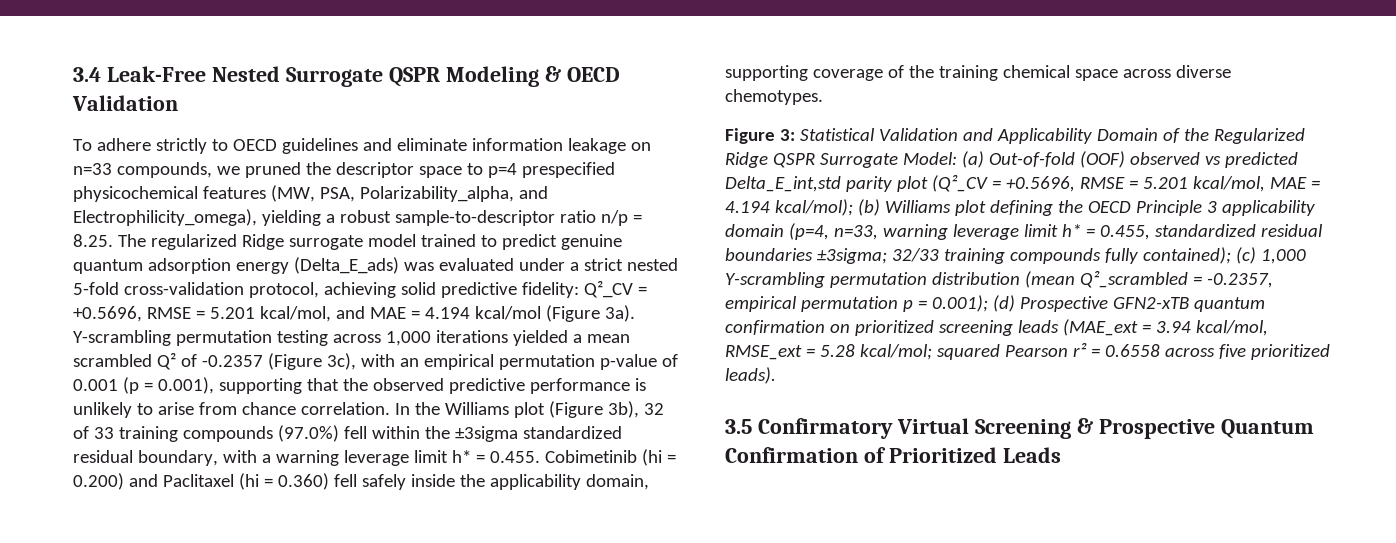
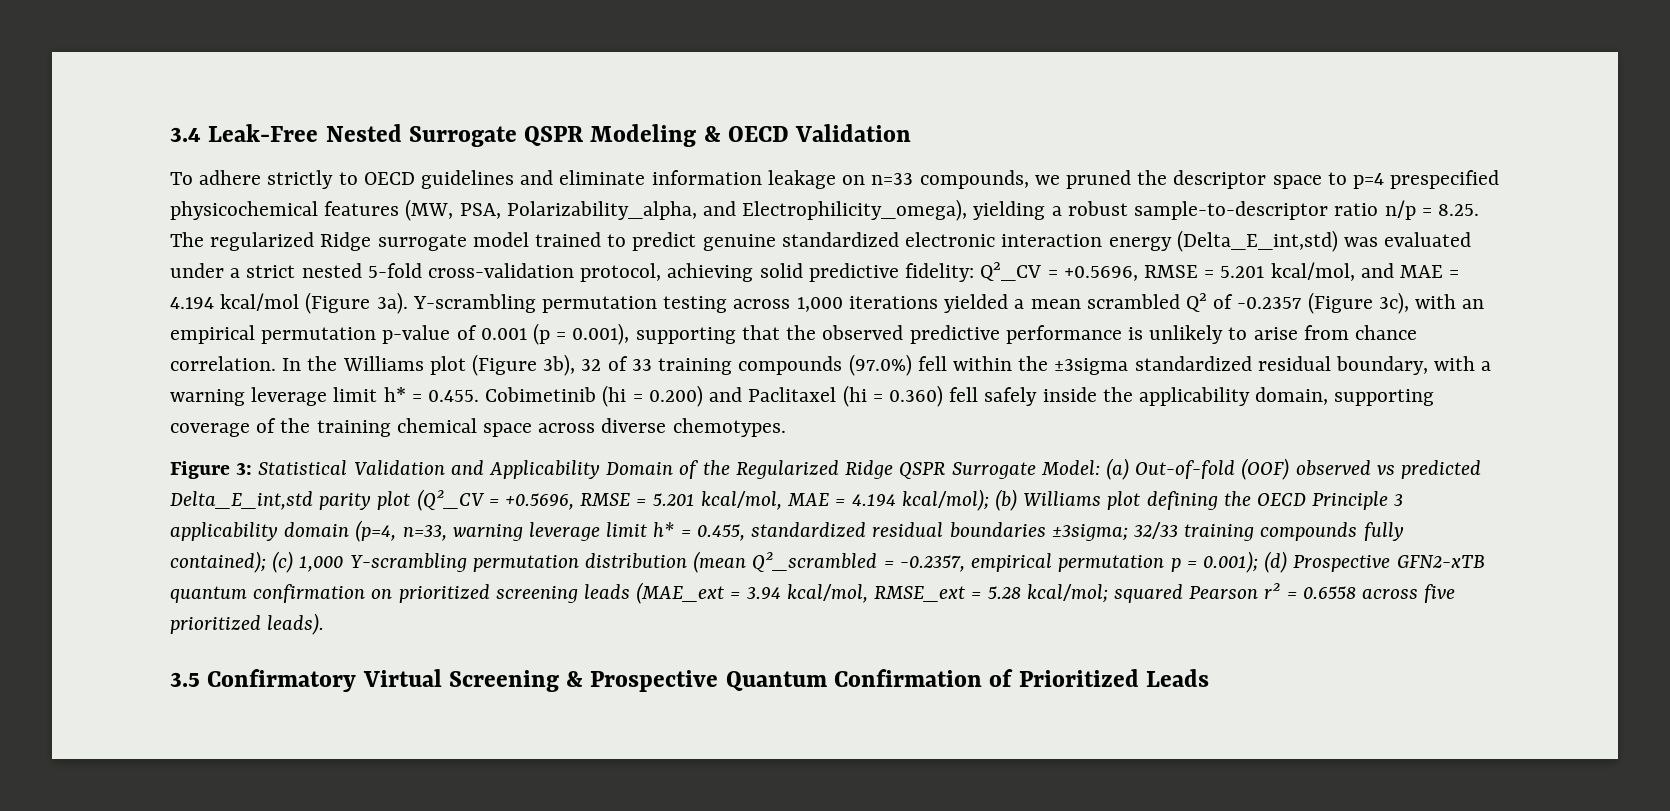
- To adhere strictly to OECD guidelines and eliminate information leakage on n=33 compounds, we pruned the descriptor space to p=4 prespecified physicochemical features (MW, PSA, Polarizability_alpha, and Electrophilicity_omega), yielding a robust sample-to-descriptor ratio n/p = 8.25. The regularized Ridge surrogate model trained to predict genuine quantum adsorption energy (Delta_E_ads) was evaluated under a strict nested 5-fold cross-validation protocol, achieving solid predictive fidelity:
+ To adhere strictly to OECD guidelines and eliminate information leakage on n=33 compounds, we pruned the descriptor space to p=4 prespecified physicochemical features (MW, PSA, Polarizability_alpha, and Electrophilicity_omega), yielding a robust sample-to-descriptor ratio n/p = 8.25. The regularized Ridge surrogate model trained to predict genuine standardized electronic interaction energy (Delta_E_int,std) was evaluated under a strict nested 5-fold cross-validation protocol, achieving solid predictive fidelity:

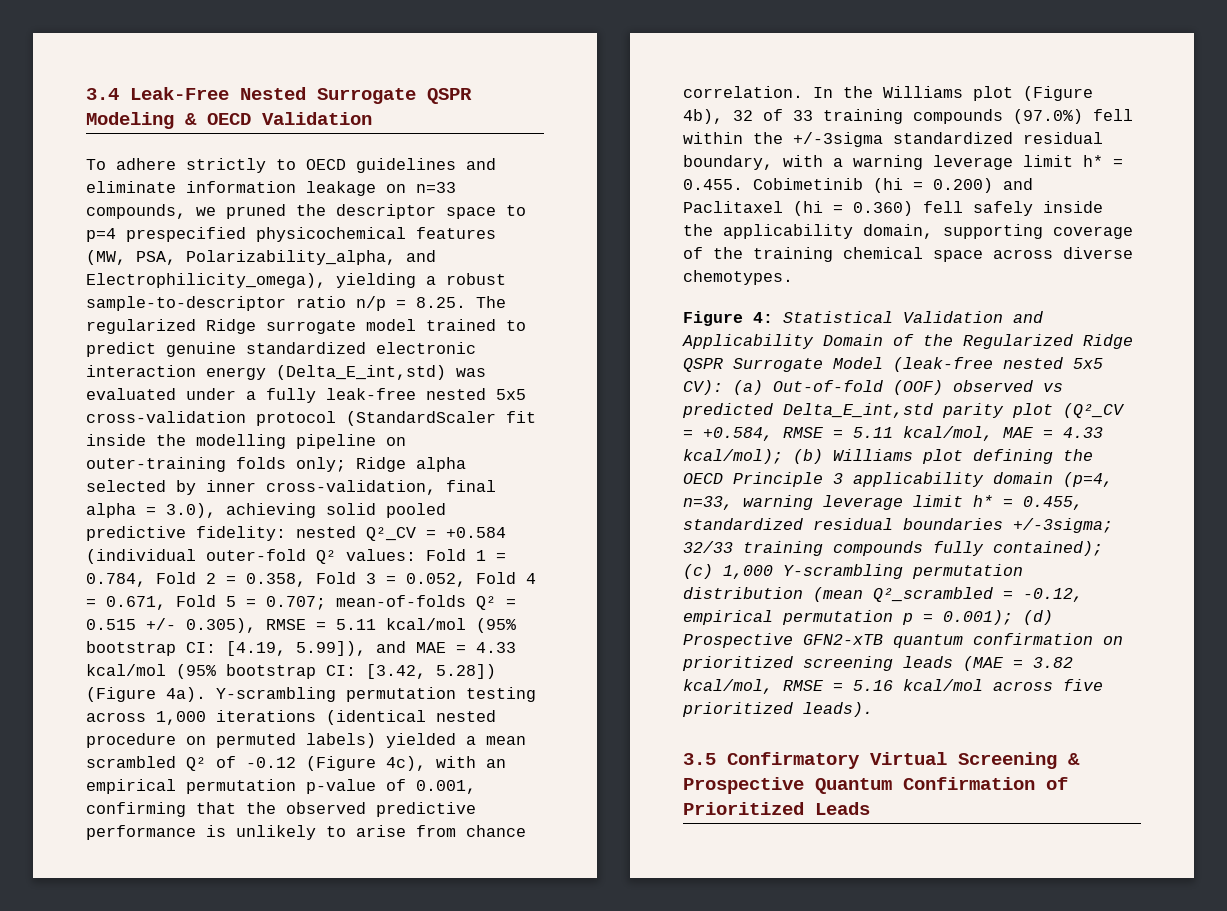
- To adhere strictly to OECD guidelines and eliminate information leakage on n=33 compounds, we pruned the descriptor space to p=4 prespecified physicochemical features (MW, PSA, Polarizability_alpha, and Electrophilicity_omega), yielding a robust sample-to-descriptor ratio n/p = 8.25. The regularized Ridge surrogate model trained to predict genuine standardized electronic interaction energy (Delta_E_int,std) was evaluated under a strict nested 5-fold cross-validation protocol, achieving solid predictive fidelity: Q²_CV = +0.5696, RMSE = 5.201 kcal/mol, and MAE = 4.194 kcal/mol (Figure 3a).
+ To adhere strictly to OECD guidelines and eliminate information leakage on n=33 compounds, we pruned the descriptor space to p=4 prespecified physicochemical features (MW, PSA, Polarizability_alpha, and Electrophilicity_omega), yielding a robust sample-to-descriptor ratio n/p = 8.25. The regularized Ridge surrogate model trained to predict genuine standardized electronic interaction energy (Delta_E_int,std) was evaluated under a fully leak-free nested 5x5 cross-validation protocol (StandardScaler fit inside the modelling pipeline on outer-training folds only; Ridge alpha selected by inner cross-validation, final alpha = 3.0), achieving solid pooled predictive fidelity: nested Q²_CV = +0.584 (individual outer-fold Q² values: Fold 1 = 0.784, Fold 2 = 0.358, Fold 3 = 0.052, Fold 4 = 0.671, Fold 5 = 0.707; mean-of-folds Q² = 0.515 +/- 0.305), RMSE = 5.11 kcal/mol (95% bootstrap CI: [4.19, 5.99]), and MAE = 4.33 kcal/mol (95% bootstrap CI: [3.42, 5.28]) (Figure 4a).
- Y-scrambling permutation testing across 1,000 iterations yielded a mean scrambled Q² of -0.2357 (Figure 3c), with an empirical permutation p-value of 0.001 (p = 0.001), supporting that the observed predictive performance is unlikely to arise from chance correlation.
+ Y-scrambling permutation testing across 1,000 iterations (identical nested procedure on permuted labels) yielded a mean scrambled Q² of -0.12 (Figure 4c), with an empirical permutation p-value of 0.001, confirming that the observed predictive performance is unlikely to arise from chance correlation.
- In the Williams plot (Figure 3b), 32 of 33 training compounds (97.0%) fell within the ±3sigma standardized residual boundary, with a warning leverage limit h* = 0.455. Cobimetinib (hi = 0.200) and Paclitaxel (hi = 0.360) fell safely inside the applicability domain, supporting coverage of the training chemical space across diverse chemotypes.
+ In the Williams plot (Figure 4b), 32 of 33 training compounds (97.0%) fell within the +/-3sigma standardized residual boundary, with a warning leverage limit h* = 0.455. Cobimetinib (hi = 0.200) and Paclitaxel (hi = 0.360) fell safely inside the applicability domain, supporting coverage of the training chemical space across diverse chemotypes.
- Figure 3:
+ Figure 4:
- Statistical Validation and Applicability Domain of the Regularized Ridge QSPR Surrogate Model:
+ Statistical Validation and Applicability Domain of the Regularized Ridge QSPR Surrogate Model (leak-free nested 5x5 CV):
- (a) Out-of-fold (OOF) observed vs predicted Delta_E_int,std parity plot (Q²_CV = +0.5696, RMSE = 5.201 kcal/mol, MAE = 4.194 kcal/mol);
+ (a) Out-of-fold (OOF) observed vs predicted Delta_E_int,std parity plot (Q²_CV = +0.584, RMSE = 5.11 kcal/mol, MAE = 4.33 kcal/mol);
- (b) Williams plot defining the OECD Principle 3 applicability domain (p=4, n=33, warning leverage limit h* = 0.455, standardized residual boundaries ±3sigma;
+ (b) Williams plot defining the OECD Principle 3 applicability domain (p=4, n=33, warning leverage limit h* = 0.455, standardized residual boundaries +/-3sigma;
- (c) 1,000 Y-scrambling permutation distribution (mean Q²_scrambled = -0.2357, empirical permutation p = 0.001);
+ (c) 1,000 Y-scrambling permutation distribution (mean Q²_scrambled = -0.12, empirical permutation p = 0.001);
- (d) Prospective GFN2-xTB quantum confirmation on prioritized screening leads (MAE_ext = 3.94 kcal/mol, RMSE_ext = 5.28 kcal/mol; squared Pearson r² = 0.6558 across five prioritized leads).
+ (d) Prospective GFN2-xTB quantum confirmation on prioritized screening leads (MAE = 3.82 kcal/mol, RMSE = 5.16 kcal/mol across five prioritized leads).

